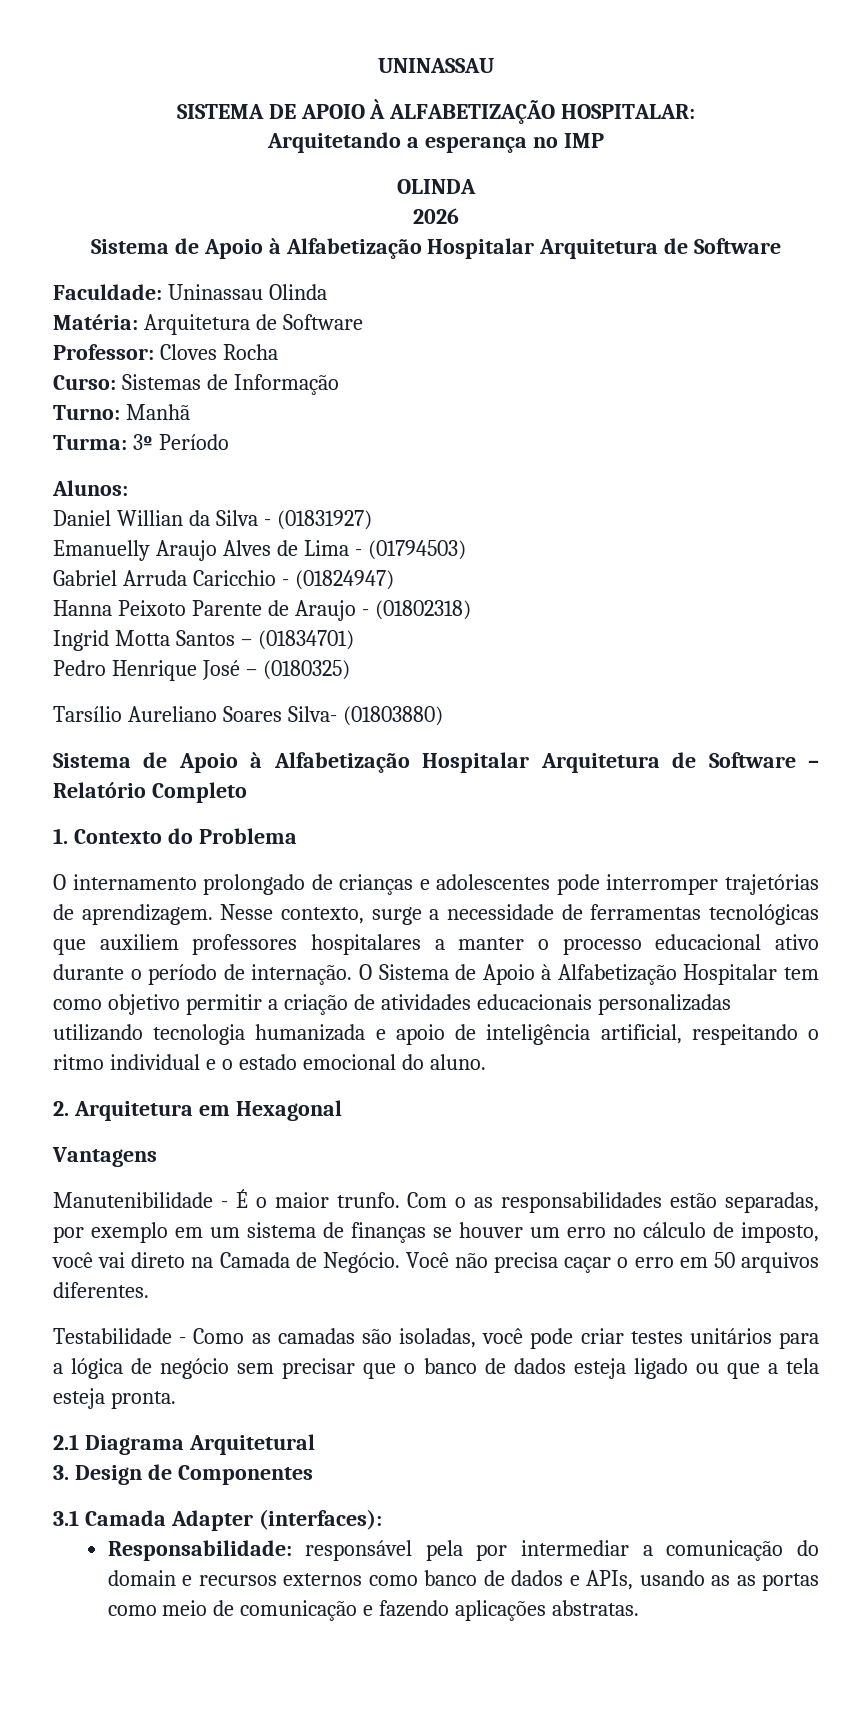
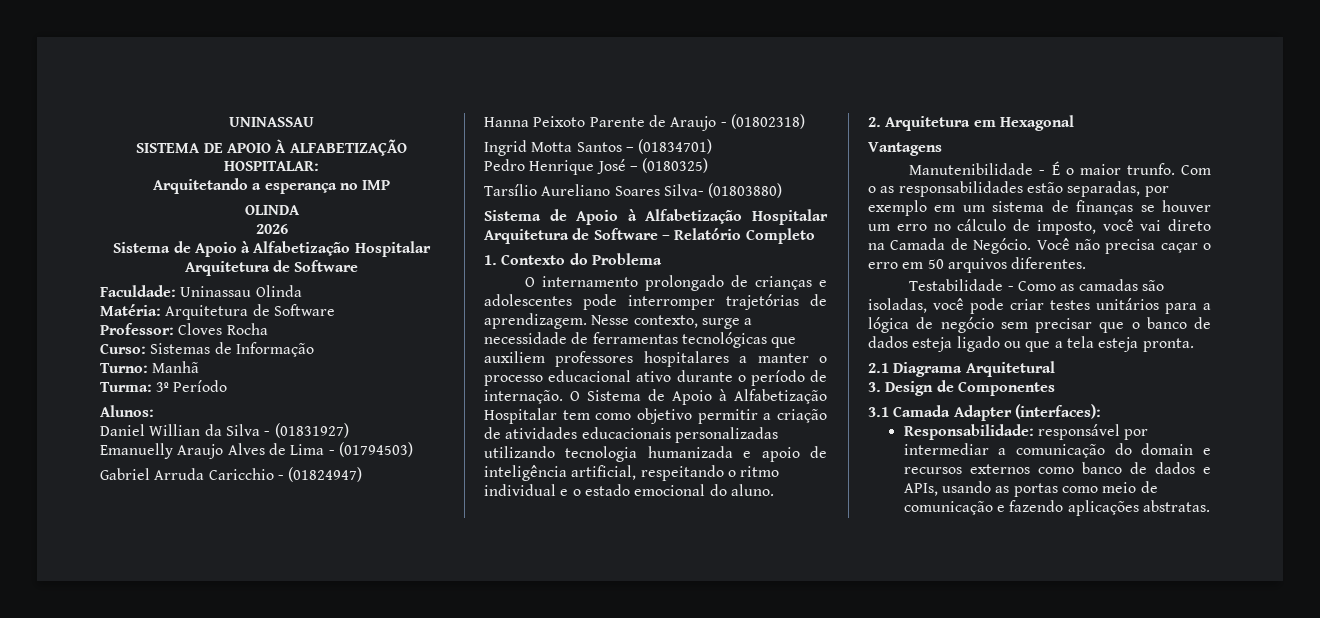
- Responsabilidade: responsável pela por intermediar a comunicação do domain e recursos externos como banco de dados e APIs, usando as as portas como meio de comunicação e fazendo aplicações abstratas.
+ Responsabilidade: responsável por intermediar a comunicação do domain e recursos externos como banco de dados e APIs, usando as portas como meio de comunicação e fazendo aplicações abstratas.

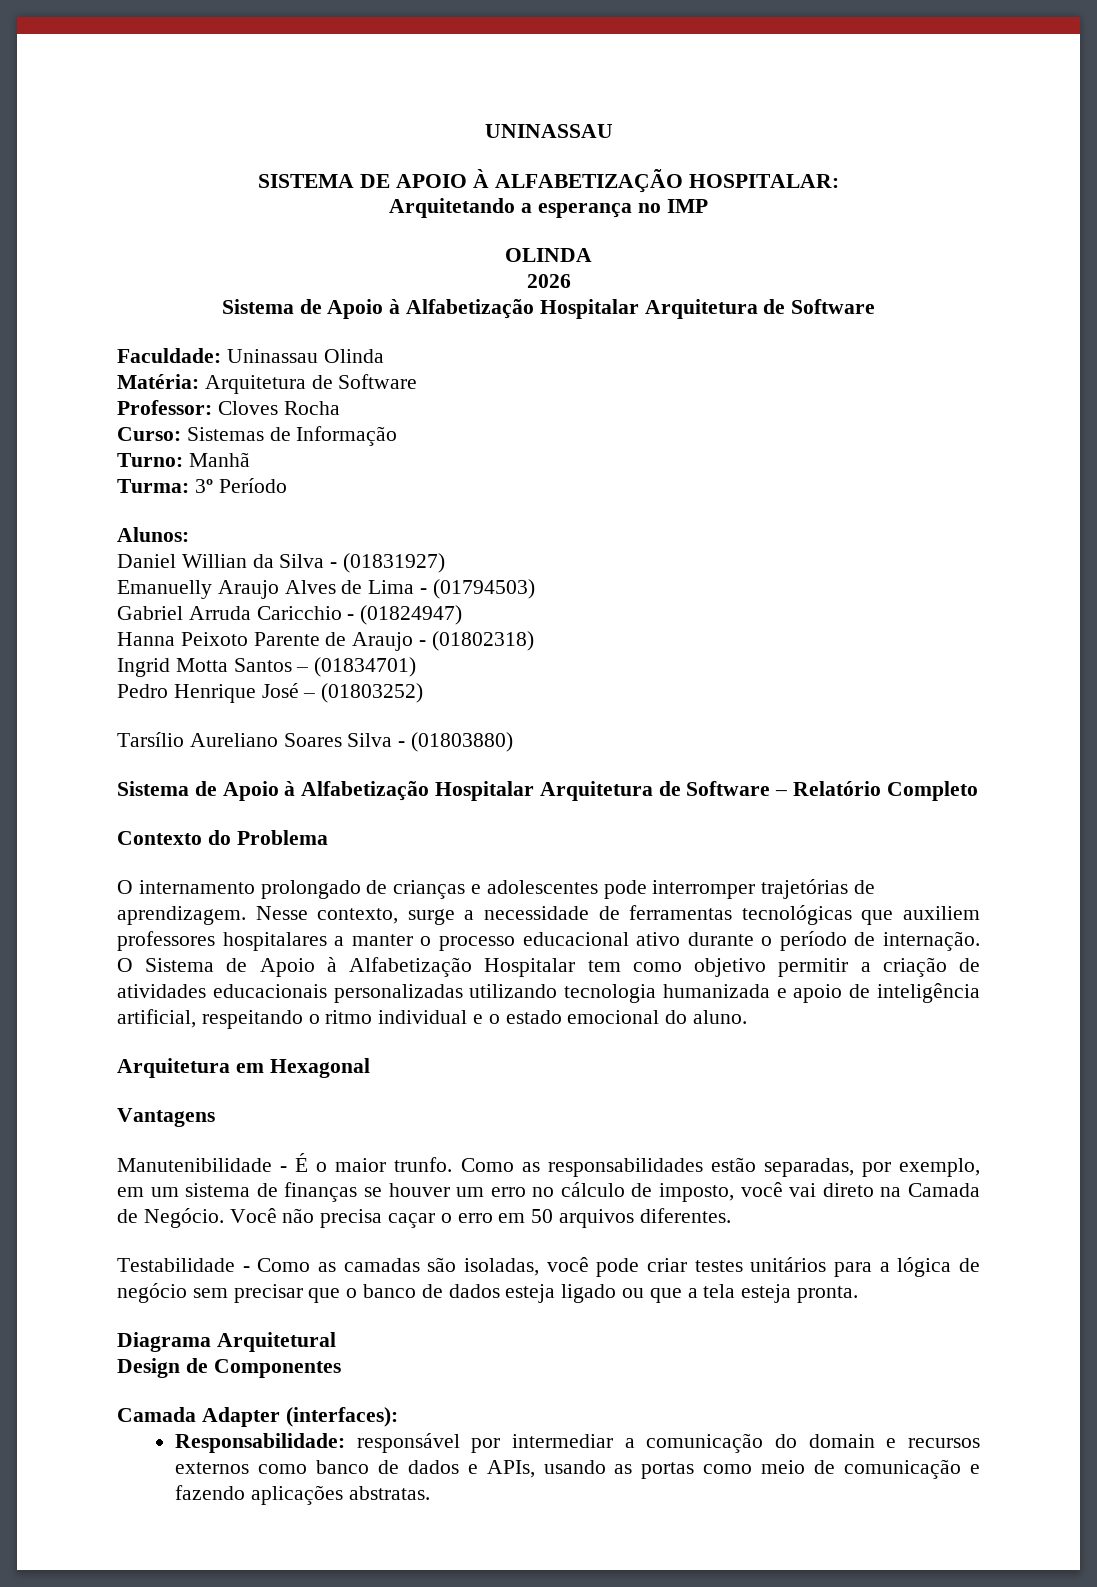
- Pedro Henrique José – (0180325)
+ Pedro Henrique José – (01803252)
- Tarsílio Aureliano Soares Silva- (01803880)
+ Tarsílio Aureliano Soares Silva - (01803880)
- 1. Contexto do Problema
+ Contexto do Problema
- 2. Arquitetura em Hexagonal
+ Arquitetura em Hexagonal
- Com o as responsabilidades estão separadas, por exemplo em um sistema de finanças se houver um erro no cálculo de imposto, você vai direto na Camada de Negócio.
+ Como as responsabilidades estão separadas, por exemplo, em um sistema de finanças se houver um erro no cálculo de imposto, você vai direto na Camada de Negócio.
- 2.1 Diagrama Arquitetural
+ Diagrama Arquitetural
- 3. Design de Componentes
+ Design de Componentes
- 3.1 Camada Adapter (interfaces):
+ Camada Adapter (interfaces):

